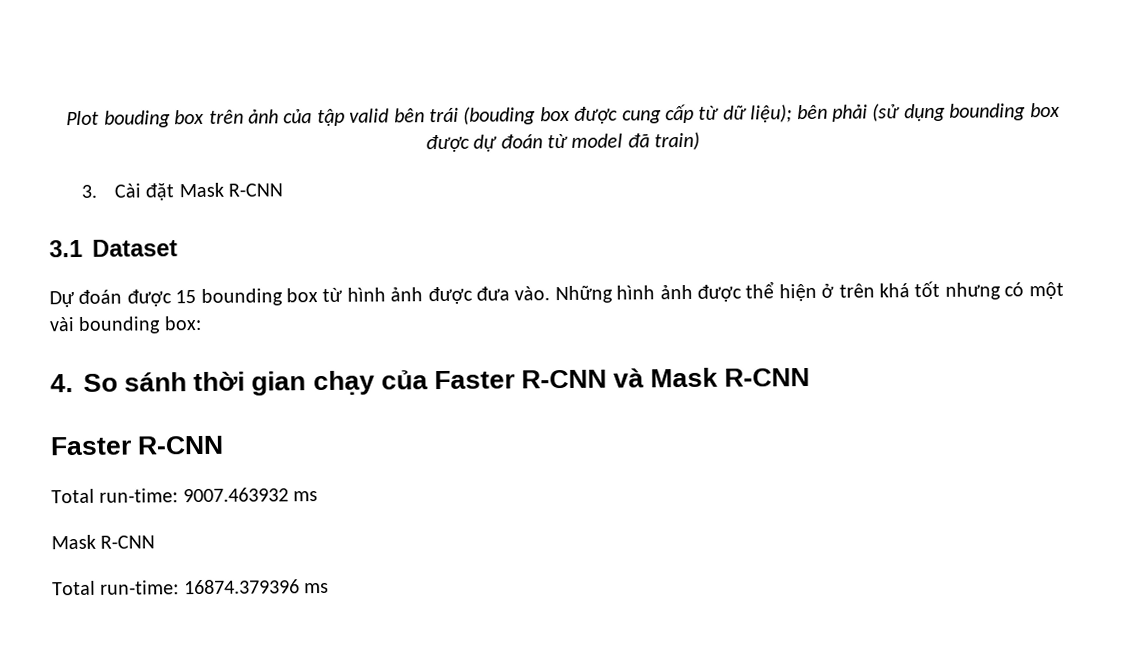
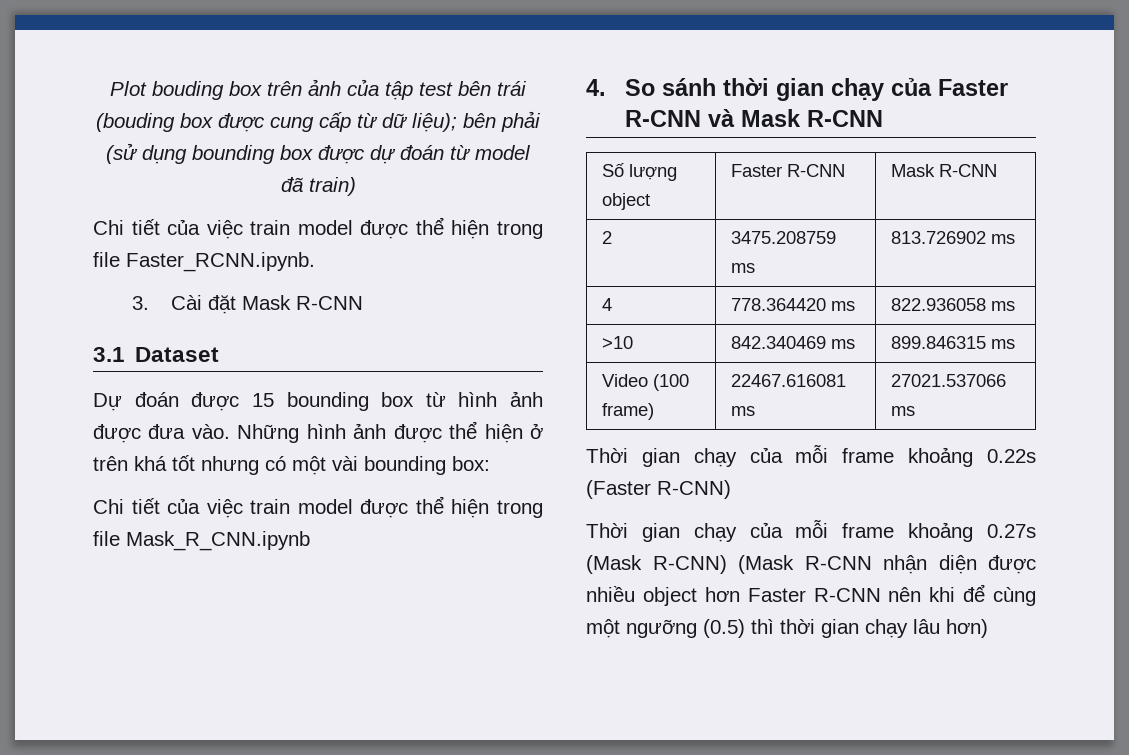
- Plot bouding box trên ảnh của tập valid bên trái (bouding box được cung cấp từ dữ liệu); bên phải (sử dụng bounding box được dự đoán từ model đã train)
+ Plot bouding box trên ảnh của tập test bên trái (bouding box được cung cấp từ dữ liệu); bên phải (sử dụng bounding box được dự đoán từ model đã train)
+ Chi tiết của việc train model được thể hiện trong file Faster_RCNN.ipynb.
+ Chi tiết của việc train model được thể hiện trong file Mask_R_CNN.ipynb
  4. So sánh thời gian chạy của Faster R-CNN và Mask R-CNN
- Faster R-CNN
- Total run-time: 9007.463932 ms
- Mask R-CNN
- Total run-time: 16874.379396 ms
+ Số lượng object | Faster R-CNN | Mask R-CNN
+ 2 | 3475.208759 ms | 813.726902 ms
+ 4 | 778.364420 ms | 822.936058 ms
+ >10 | 842.340469 ms | 899.846315 ms
+ Video (100 frame) | 22467.616081 ms | 27021.537066 ms
+ Thời gian chạy của mỗi frame khoảng 0.22s (Faster R-CNN)
+ Thời gian chạy của mỗi frame khoảng 0.27s (Mask R-CNN) (Mask R-CNN nhận diện được nhiều object hơn Faster R-CNN nên khi để cùng một ngưỡng (0.5) thì thời gian chạy lâu hơn)

